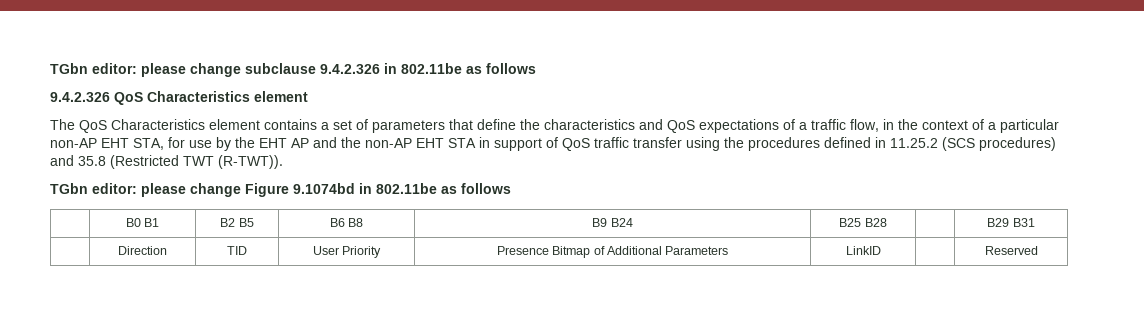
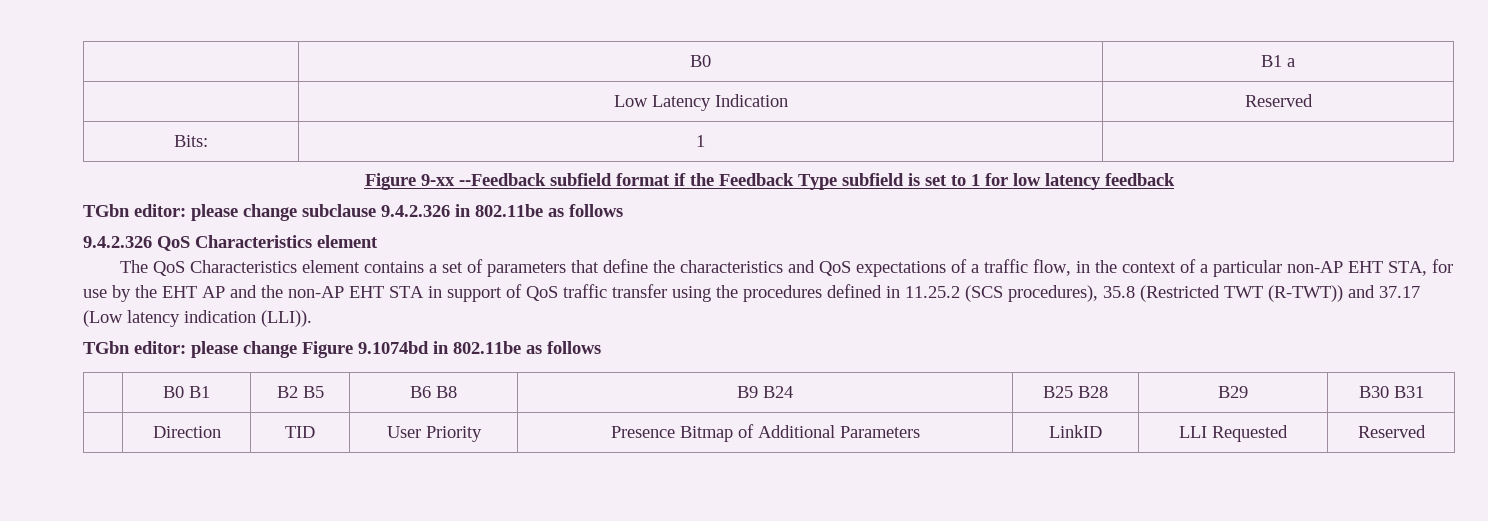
+ | B0 | B1 a
+ | Low Latency Indication | Reserved
+ Bits: | 1 |
+ Figure 9-xx --Feedback subfield format if the Feedback Type subfield is set to 1 for low latency feedback
- The QoS Characteristics element contains a set of parameters that define the characteristics and QoS expectations of a traffic flow, in the context of a particular non-AP EHT STA, for use by the EHT AP and the non-AP EHT STA in support of QoS traffic transfer using the procedures defined in 11.25.2 (SCS procedures) and 35.8 (Restricted TWT (R-TWT)).
+ The QoS Characteristics element contains a set of parameters that define the characteristics and QoS expectations of a traffic flow, in the context of a particular non-AP EHT STA, for use by the EHT AP and the non-AP EHT STA in support of QoS traffic transfer using the procedures defined in 11.25.2 (SCS procedures), 35.8 (Restricted TWT (R-TWT)) and 37.17 (Low latency indication (LLI)).
- | B0 B1 | B2 B5 | B6 B8 | B9 B24 | B25 B28 | | B29 B31
+ | B0 B1 | B2 B5 | B6 B8 | B9 B24 | B25 B28 | B29 | B30 B31
- | Direction | TID | User Priority | Presence Bitmap of Additional Parameters | LinkID | | Reserved
+ | Direction | TID | User Priority | Presence Bitmap of Additional Parameters | LinkID | LLI Requested | Reserved

